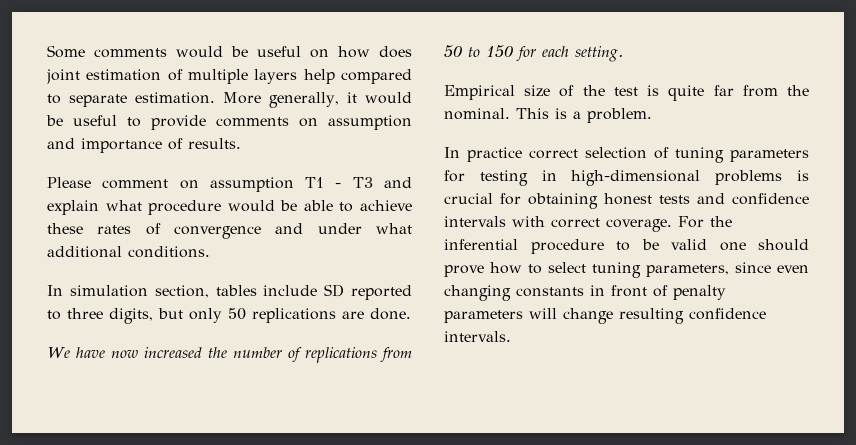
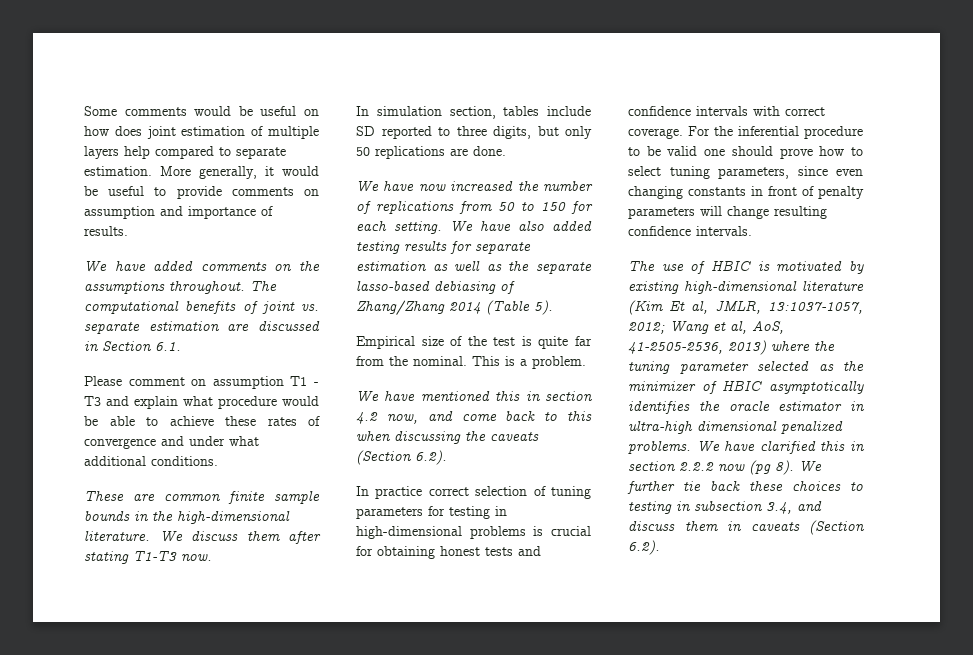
+ We have added comments on the assumptions throughout. The computational benefits of joint vs. separate estimation are discussed in Section 6.1.
+ These are common finite sample bounds in the high-dimensional literature. We discuss them after stating T1-T3 now.
+ We have also added testing results for separate estimation as well as the separate lasso-based debiasing of Zhang/Zhang 2014 (Table 5).
+ We have mentioned this in section 4.2 now, and come back to this when discussing the caveats (Section 6.2).
+ The use of HBIC is motivated by existing high-dimensional literature (Kim Et al, JMLR, 13:1037-1057, 2012; Wang et al, AoS, 41-2505-2536, 2013) where the tuning parameter selected as the minimizer of HBIC asymptotically identifies the oracle estimator in ultra-high dimensional penalized problems. We have clarified this in section 2.2.2 now (pg 8). We further tie back these choices to testing in subsection 3.4, and discuss them in caveats (Section 6.2).

